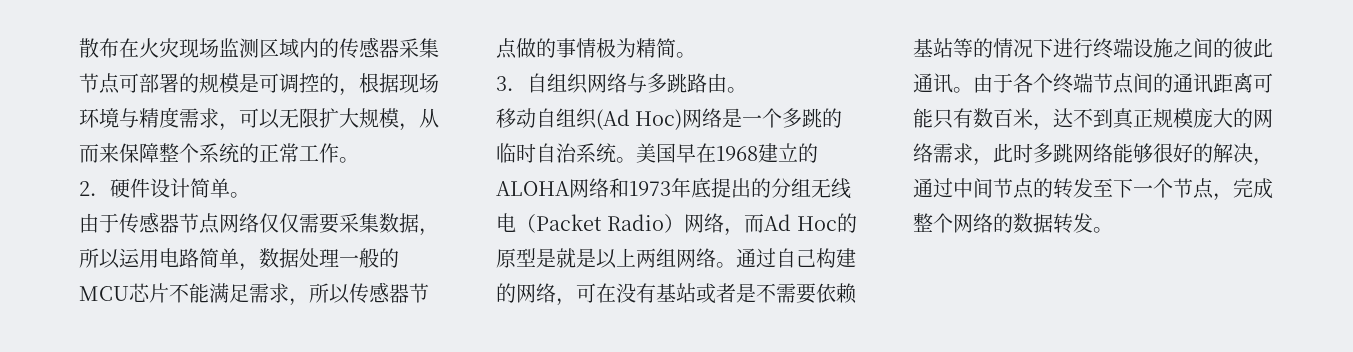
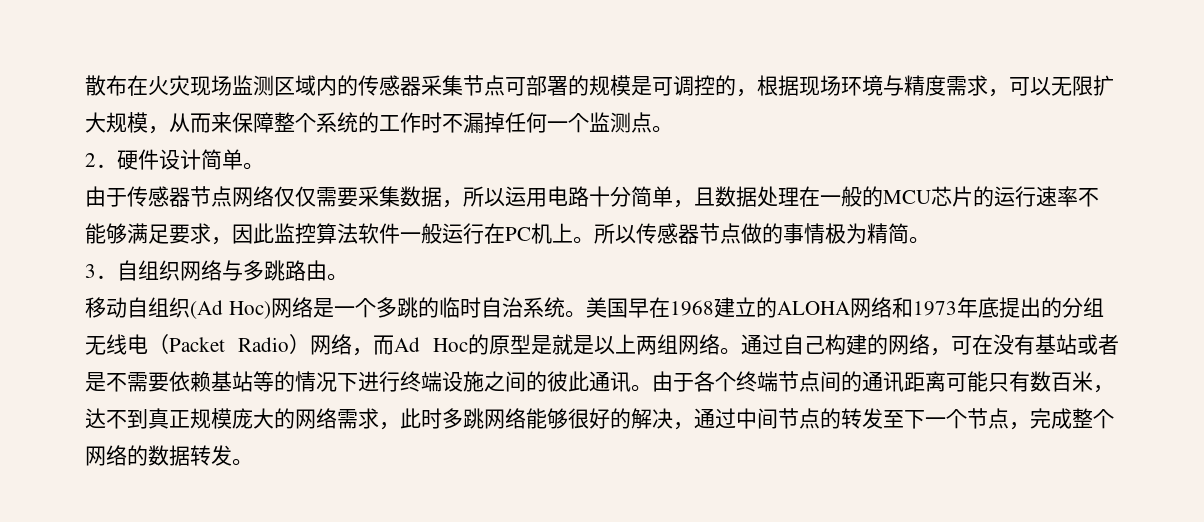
- 散布在火灾现场监测区域内的传感器采集节点可部署的规模是可调控的，根据现场环境与精度需求，可以无限扩大规模，从而来保障整个系统的正常工作。
+ 散布在火灾现场监测区域内的传感器采集节点可部署的规模是可调控的，根据现场环境与精度需求，可以无限扩大规模，从而来保障整个系统的工作时不漏掉任何一个监测点。
- 由于传感器节点网络仅仅需要采集数据，所以运用电路简单，数据处理一般的MCU芯片不能满足需求，所以传感器节点做的事情极为精简。
+ 由于传感器节点网络仅仅需要采集数据，所以运用电路十分简单，且数据处理在一般的MCU芯片的运行速率不能够满足要求，因此监控算法软件一般运行在PC机上。所以传感器节点做的事情极为精简。

